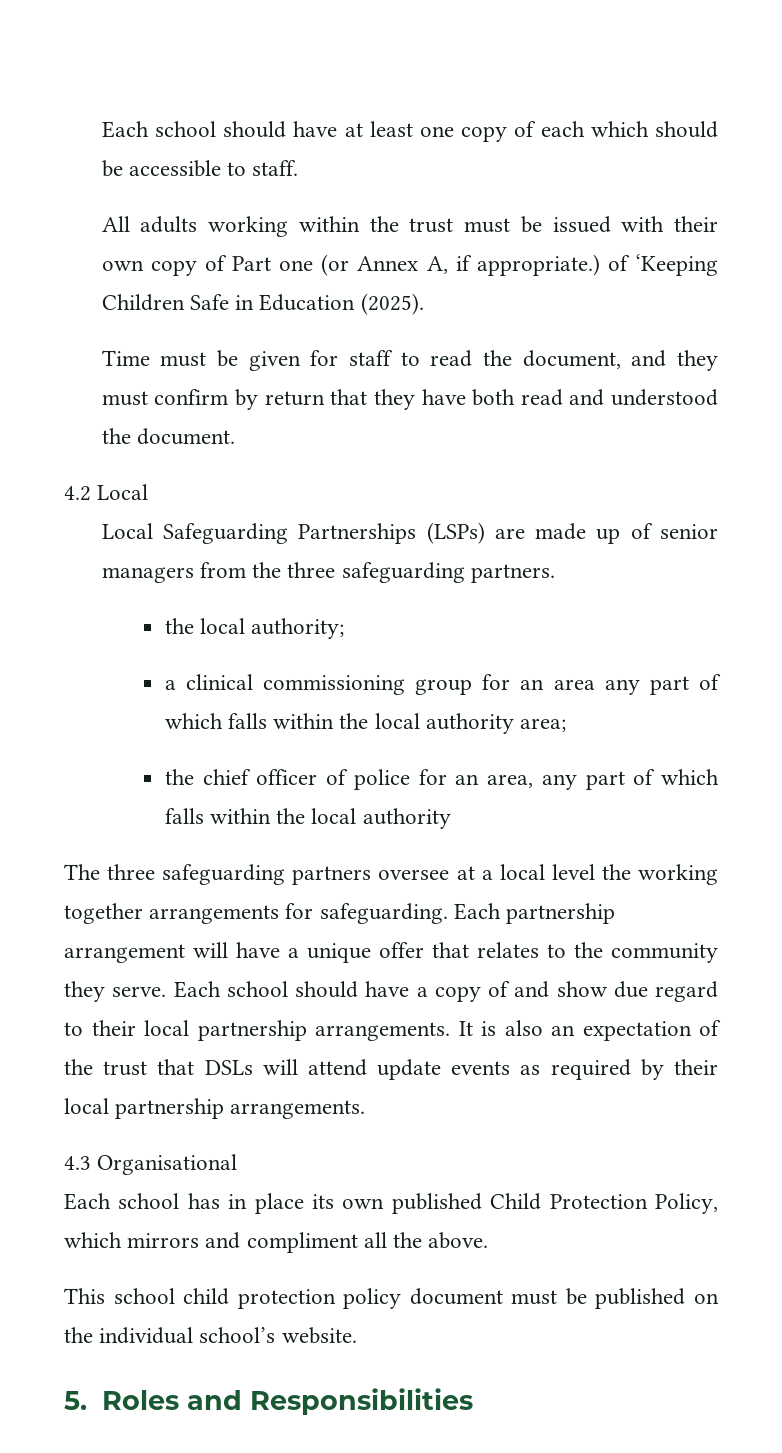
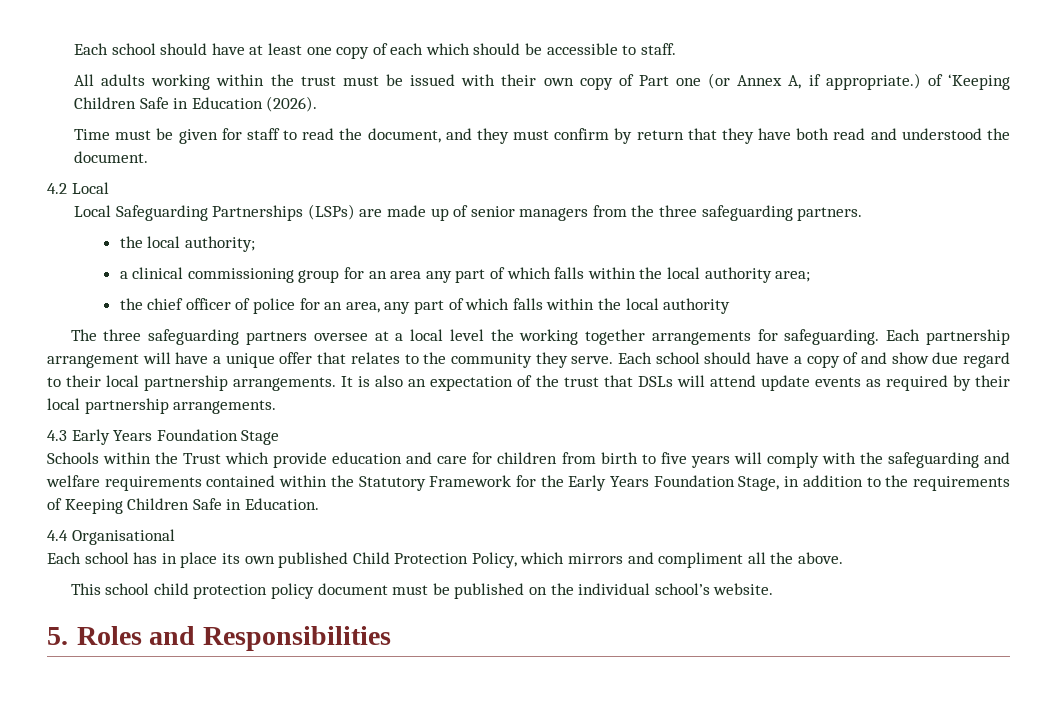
- All adults working within the trust must be issued with their own copy of Part one (or Annex A, if appropriate.) of ‘Keeping Children Safe in Education (2025).
+ All adults working within the trust must be issued with their own copy of Part one (or Annex A, if appropriate.) of ‘Keeping Children Safe in Education (2026).
- 4.3 Organisational
+ 4.3 Early Years Foundation Stage
+ Schools within the Trust which provide education and care for children from birth to five years will comply with the safeguarding and welfare requirements contained within the Statutory Framework for the Early Years Foundation Stage, in addition to the requirements of Keeping Children Safe in Education.
+ 4.4 Organisational

